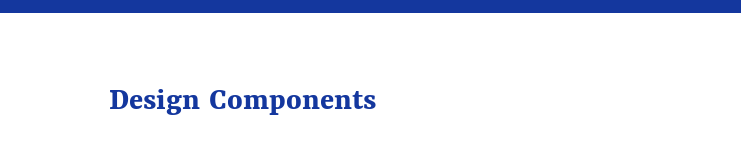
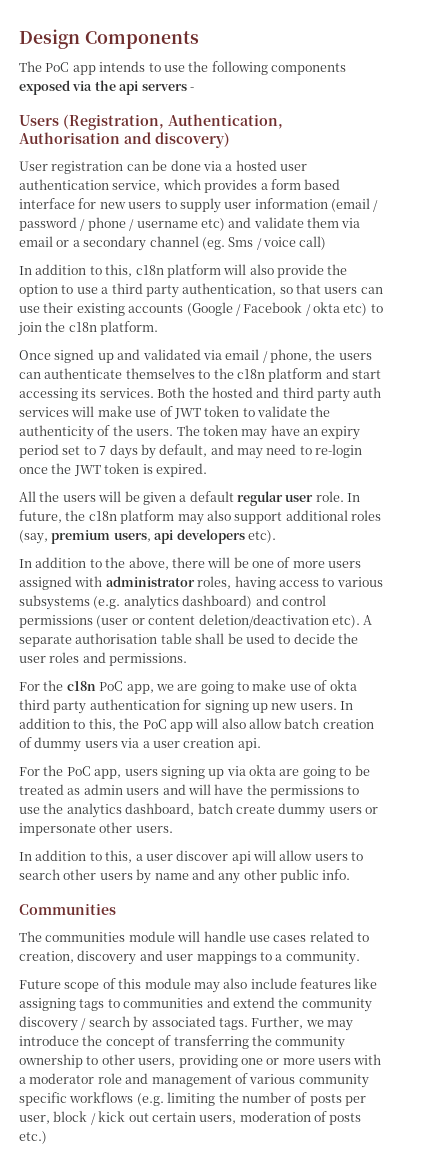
+ The PoC app intends to use the following components exposed via the api servers -
+ Users (Registration, Authentication, Authorisation and discovery)
+ User registration can be done via a hosted user authentication service, which provides a form based interface for new users to supply user information (email / password / phone / username etc) and validate them via email or a secondary channel (eg. Sms / voice call)
+ In addition to this, c18n platform will also provide the option to use a third party authentication, so that users can use their existing accounts (Google / Facebook / okta etc) to join the c18n platform.
+ Once signed up and validated via email / phone, the users can authenticate themselves to the c18n platform and start accessing its services. Both the hosted and third party auth services will make use of JWT token to validate the authenticity of the users. The token may have an expiry period set to 7 days by default, and may need to re-login once the JWT token is expired.
+ All the users will be given a default regular user role. In future, the c18n platform may also support additional roles (say, premium users, api developers etc).
+ In addition to the above, there will be one of more users assigned with administrator roles, having access to various subsystems (e.g. analytics dashboard) and control permissions (user or content deletion/deactivation etc). A separate authorisation table shall be used to decide the user roles and permissions.
+ For the c18n PoC app, we are going to make use of okta third party authentication for signing up new users. In addition to this, the PoC app will also allow batch creation of dummy users via a user creation api.
+ For the PoC app, users signing up via okta are going to be treated as admin users and will have the permissions to use the analytics dashboard, batch create dummy users or impersonate other users.
+ In addition to this, a user discover api will allow users to search other users by name and any other public info.
+ Communities
+ The communities module will handle use cases related to creation, discovery and user mappings to a community.
+ Future scope of this module may also include features like assigning tags to communities and extend the community discovery / search by associated tags. Further, we may introduce the concept of transferring the community ownership to other users, providing one or more users with a moderator role and management of various community specific workflows (e.g. limiting the number of posts per user, block / kick out certain users, moderation of posts etc.)

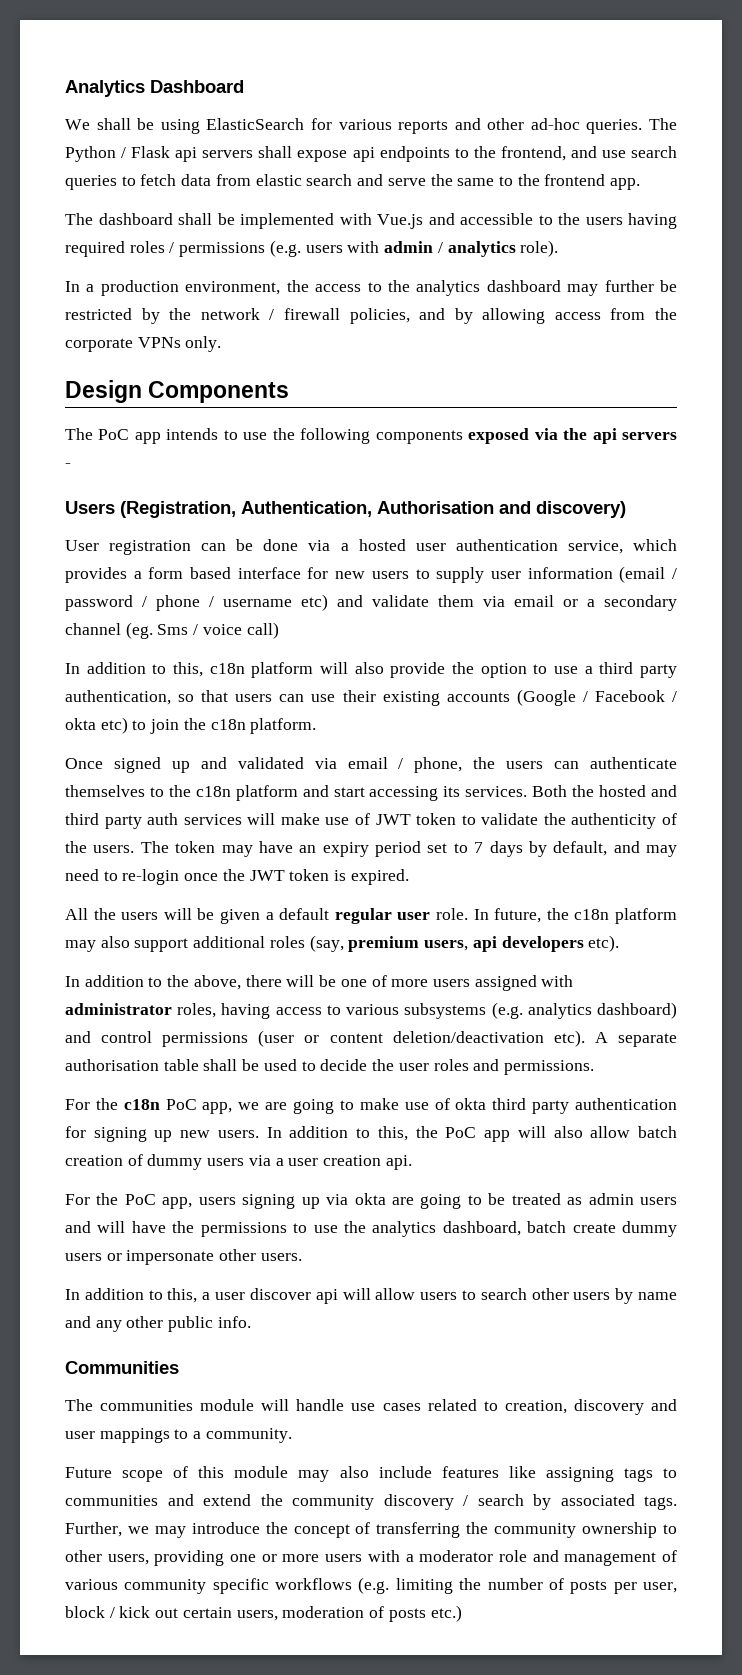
+ Analytics Dashboard
+ We shall be using ElasticSearch for various reports and other ad-hoc queries. The Python / Flask api servers shall expose api endpoints to the frontend, and use search queries to fetch data from elastic search and serve the same to the frontend app.
+ The dashboard shall be implemented with Vue.js and accessible to the users having required roles / permissions (e.g. users with admin / analytics role).
+ In a production environment, the access to the analytics dashboard may further be restricted by the network / firewall policies, and by allowing access from the corporate VPNs only.

